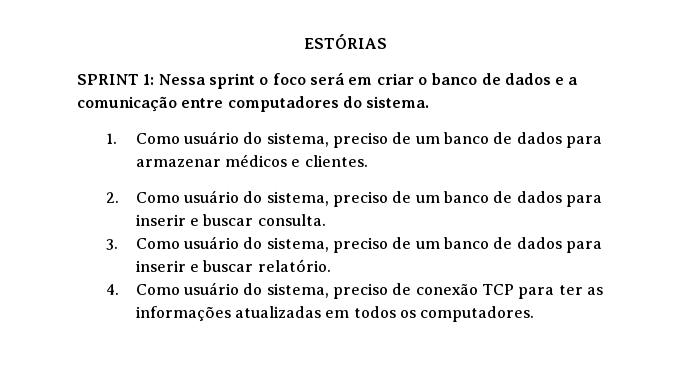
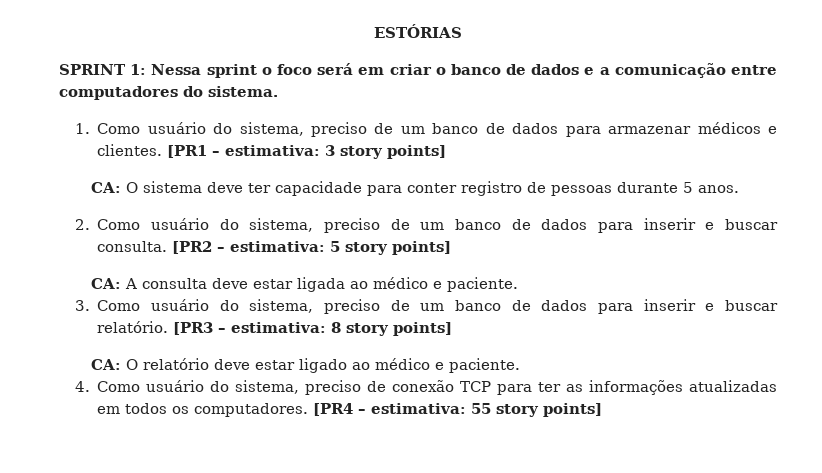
+ [PR1 – estimativa: 3 story points]
+ CA: O sistema deve ter capacidade para conter registro de pessoas durante 5 anos.
+ [PR2 – estimativa: 5 story points]
+ CA: A consulta deve estar ligada ao médico e paciente.
+ [PR3 – estimativa: 8 story points]
+ CA: O relatório deve estar ligado ao médico e paciente.
+ [PR4 – estimativa: 55 story points]

